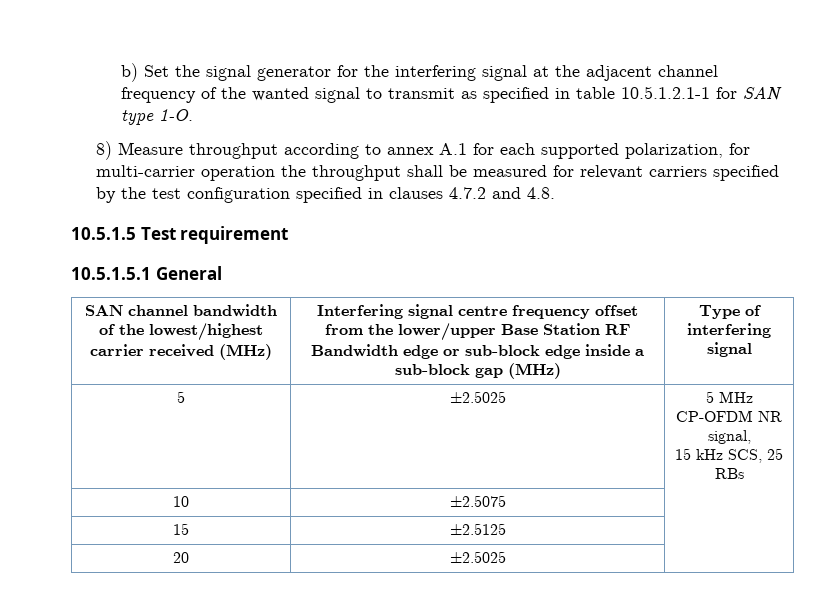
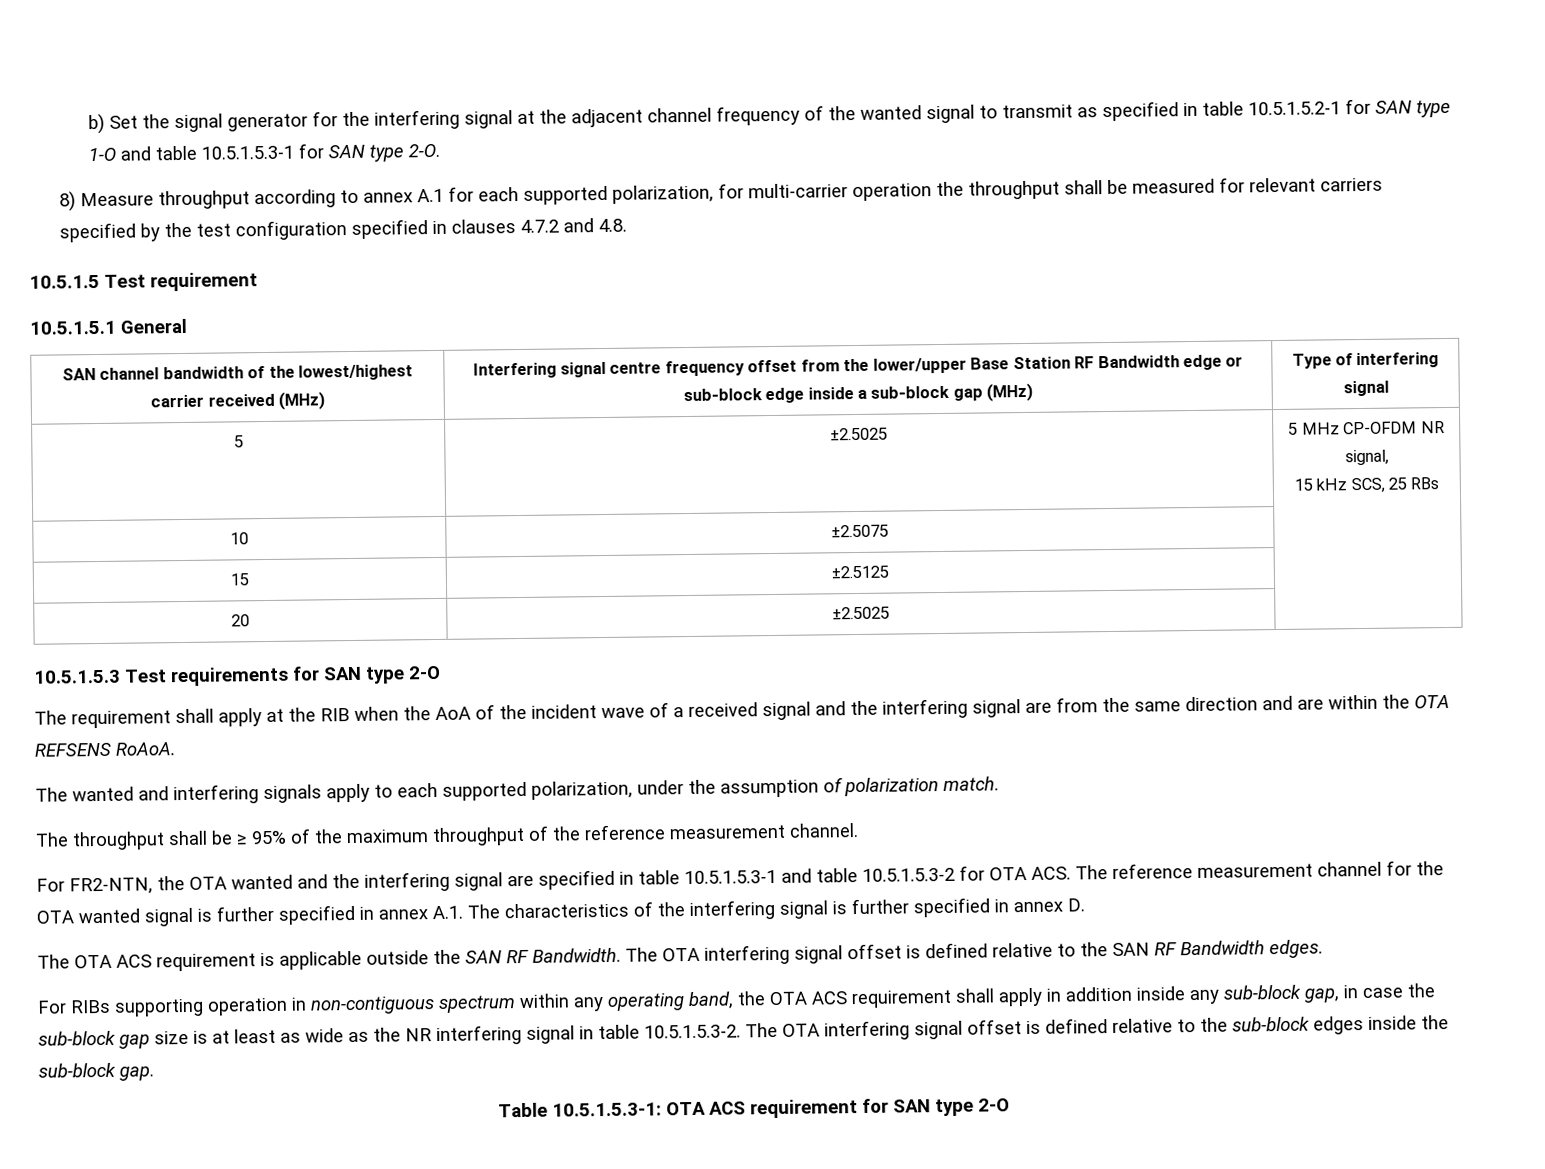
- b) Set the signal generator for the interfering signal at the adjacent channel frequency of the wanted signal to transmit as specified in table 10.5.1.2.1-1 for SAN type 1-O.
+ b) Set the signal generator for the interfering signal at the adjacent channel frequency of the wanted signal to transmit as specified in table 10.5.1.5.2-1 for SAN type 1-O and table 10.5.1.5.3-1 for SAN type 2-O.
+ 10.5.1.5.3 Test requirements for SAN type 2-O
+ The requirement shall apply at the RIB when the AoA of the incident wave of a received signal and the interfering signal are from the same direction and are within the OTA REFSENS RoAoA.
+ The wanted and interfering signals apply to each supported polarization, under the assumption of polarization match.
+ The throughput shall be ≥ 95% of the maximum throughput of the reference measurement channel.
+ For FR2-NTN, the OTA wanted and the interfering signal are specified in table 10.5.1.5.3-1 and table 10.5.1.5.3-2 for OTA ACS. The reference measurement channel for the OTA wanted signal is further specified in annex A.1. The characteristics of the interfering signal is further specified in annex D.
+ The OTA ACS requirement is applicable outside the SAN RF Bandwidth. The OTA interfering signal offset is defined relative to the SAN RF Bandwidth edges.
+ For RIBs supporting operation in non-contiguous spectrum within any operating band, the OTA ACS requirement shall apply in addition inside any sub-block gap, in case the sub-block gap size is at least as wide as the NR interfering signal in table 10.5.1.5.3-2. The OTA interfering signal offset is defined relative to the sub-block edges inside the sub-block gap.
+ Table 10.5.1.5.3-1: OTA ACS requirement for SAN type 2-O

